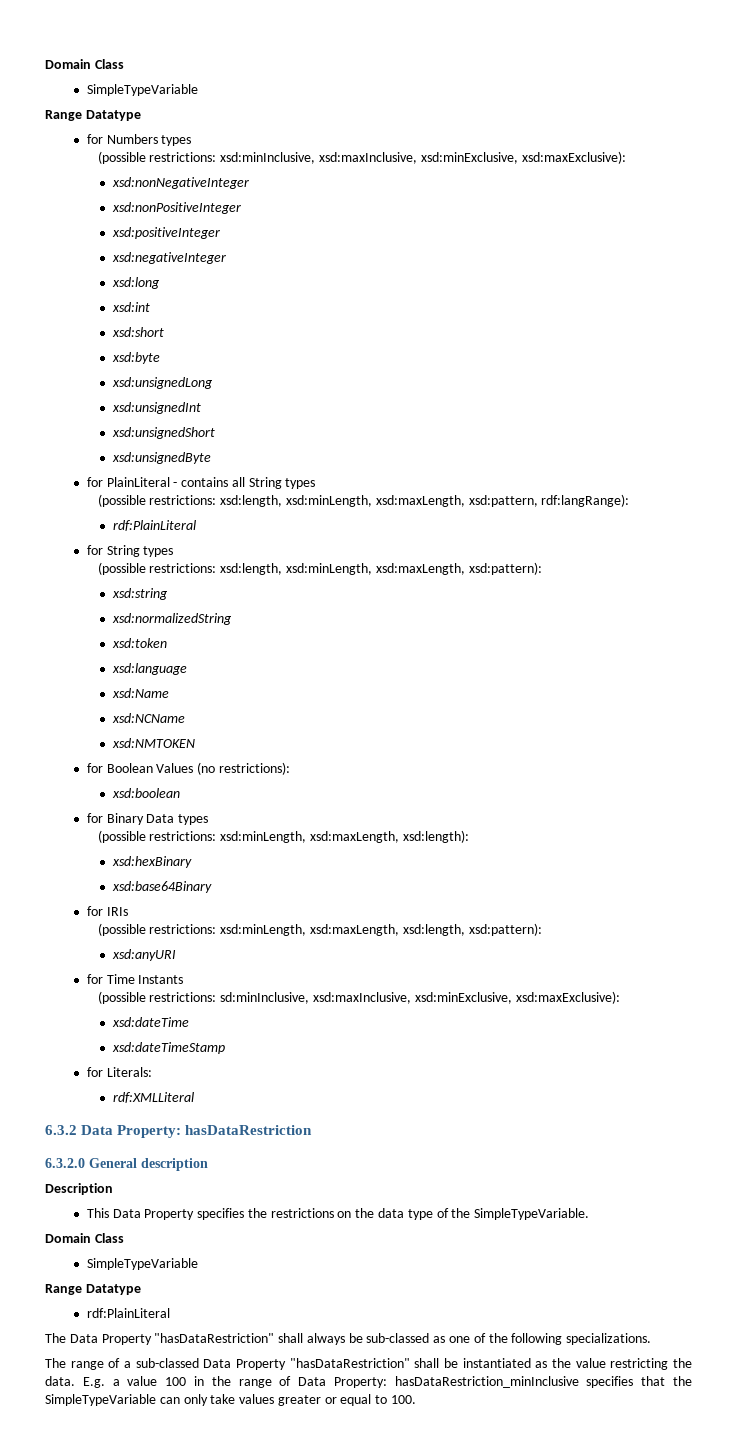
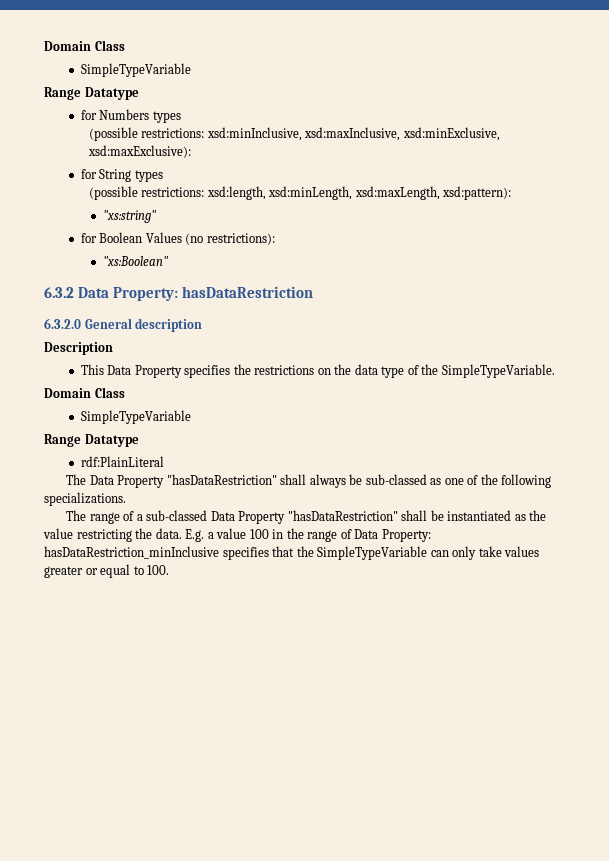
- xsd:nonNegativeInteger
- xsd:nonPositiveInteger
- xsd:positiveInteger
- xsd:negativeInteger
- xsd:long
- xsd:int
- xsd:short
- xsd:byte
- xsd:unsignedLong
- xsd:unsignedInt
- xsd:unsignedShort
- xsd:unsignedByte
- for PlainLiteral - contains all String types
- (possible restrictions: xsd:length, xsd:minLength, xsd:maxLength, xsd:pattern, rdf:langRange):
- rdf:PlainLiteral
- xsd:string
- xsd:normalizedString
- xsd:token
- xsd:language
- xsd:Name
- xsd:NCName
- xsd:NMTOKEN
+ "xs:string"
- xsd:boolean
- for Binary Data types
- (possible restrictions: xsd:minLength, xsd:maxLength, xsd:length):
- xsd:hexBinary
- xsd:base64Binary
- for IRIs
- (possible restrictions: xsd:minLength, xsd:maxLength, xsd:length, xsd:pattern):
- xsd:anyURI
- for Time Instants
- (possible restrictions: sd:minInclusive, xsd:maxInclusive, xsd:minExclusive, xsd:maxExclusive):
- xsd:dateTime
- xsd:dateTimeStamp
- for Literals:
- rdf:XMLLiteral
+ "xs:Boolean"

